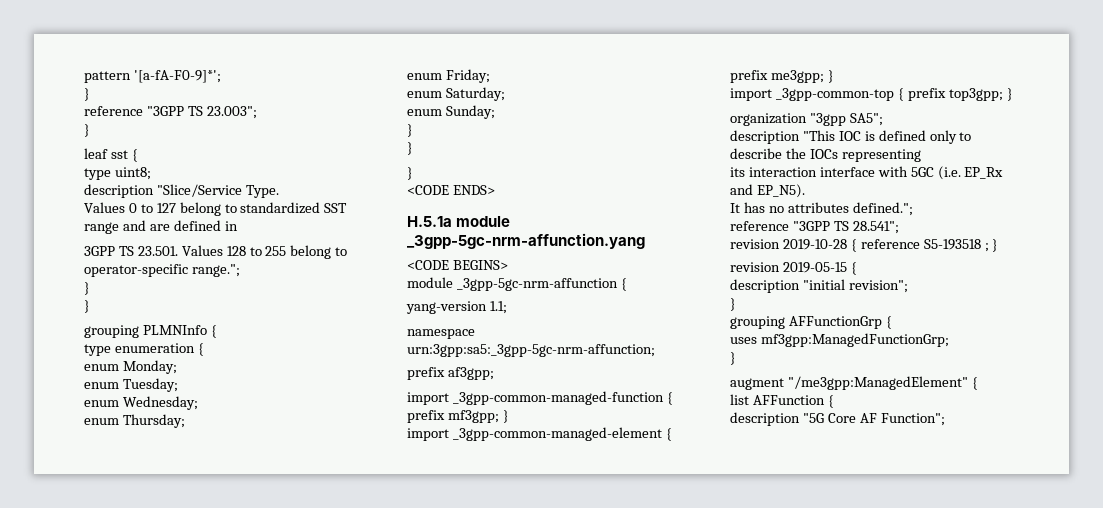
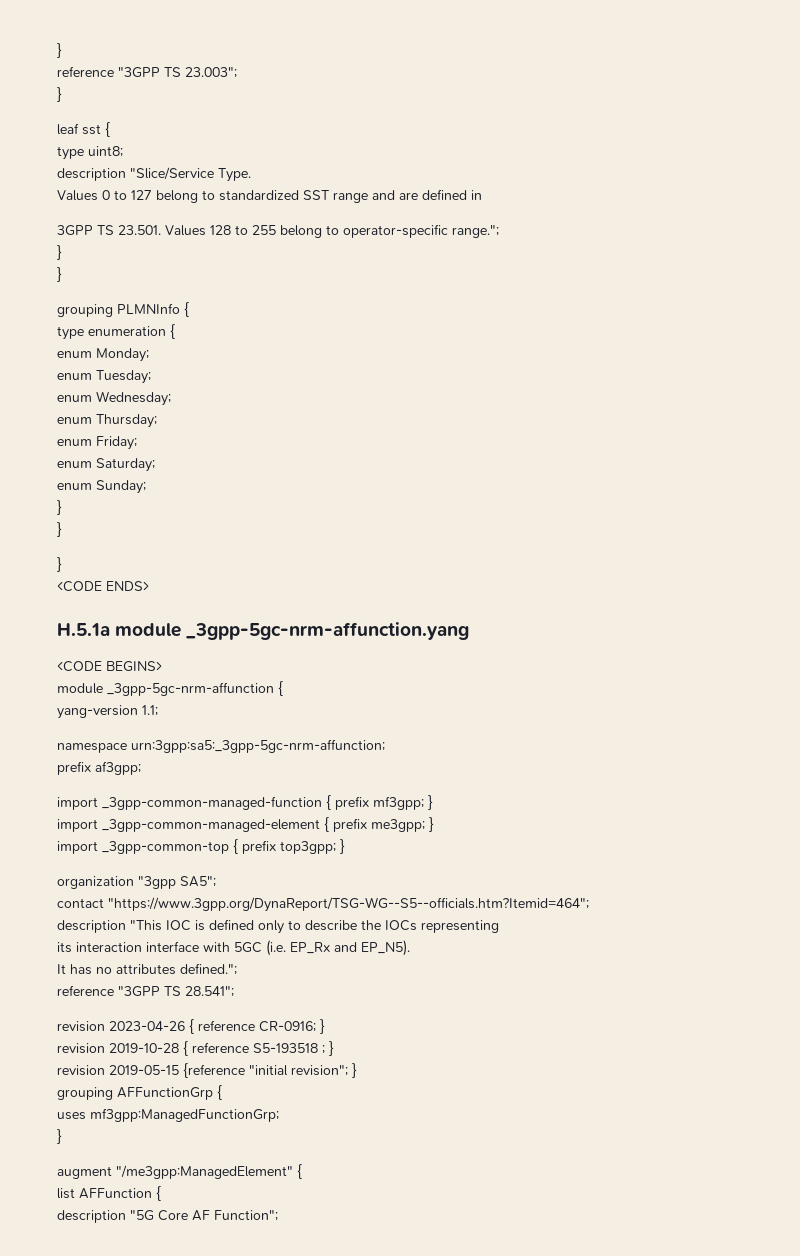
- pattern '[a-fA-F0-9]*';
+ contact "https://www.3gpp.org/DynaReport/TSG-WG--S5--officials.htm?Itemid=464";
+ revision 2023-04-26 { reference CR-0916; }
- revision 2019-05-15 {
- description "initial revision";
- }
+ revision 2019-05-15 {reference "initial revision"; }

